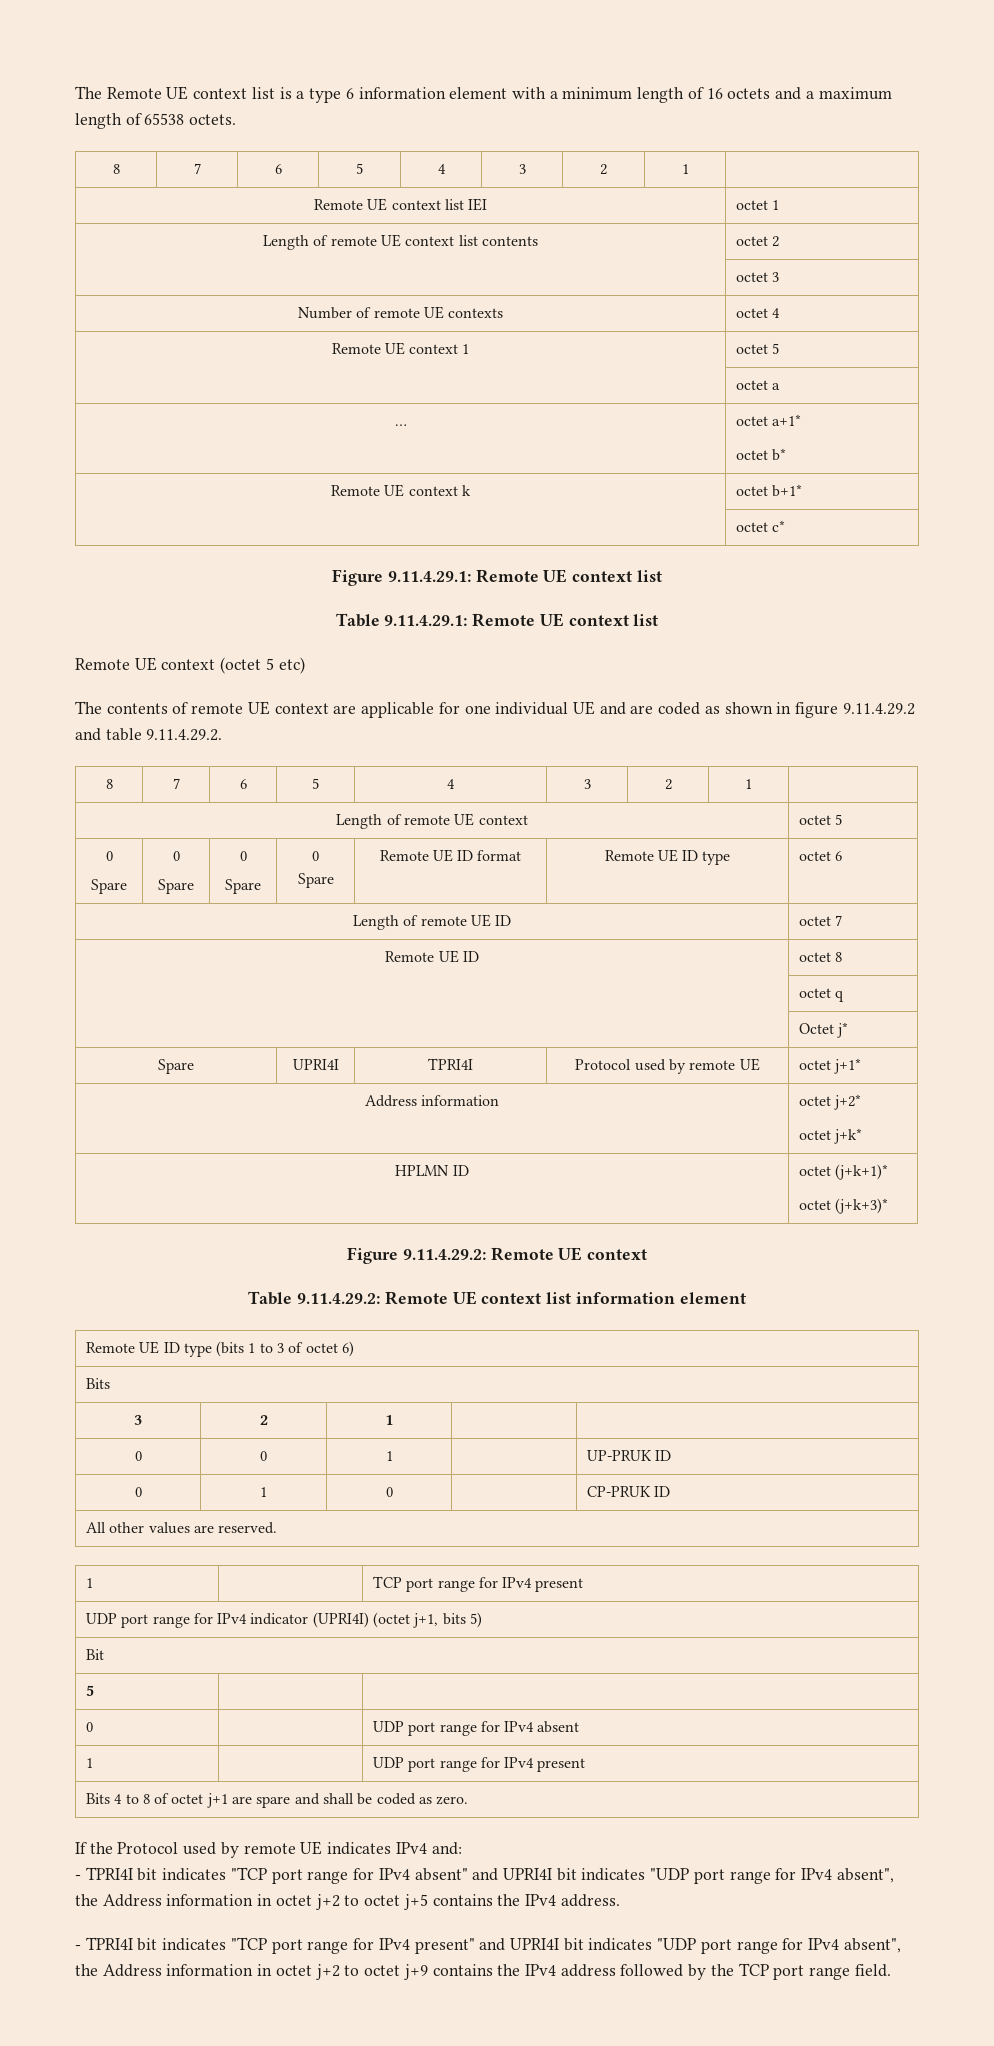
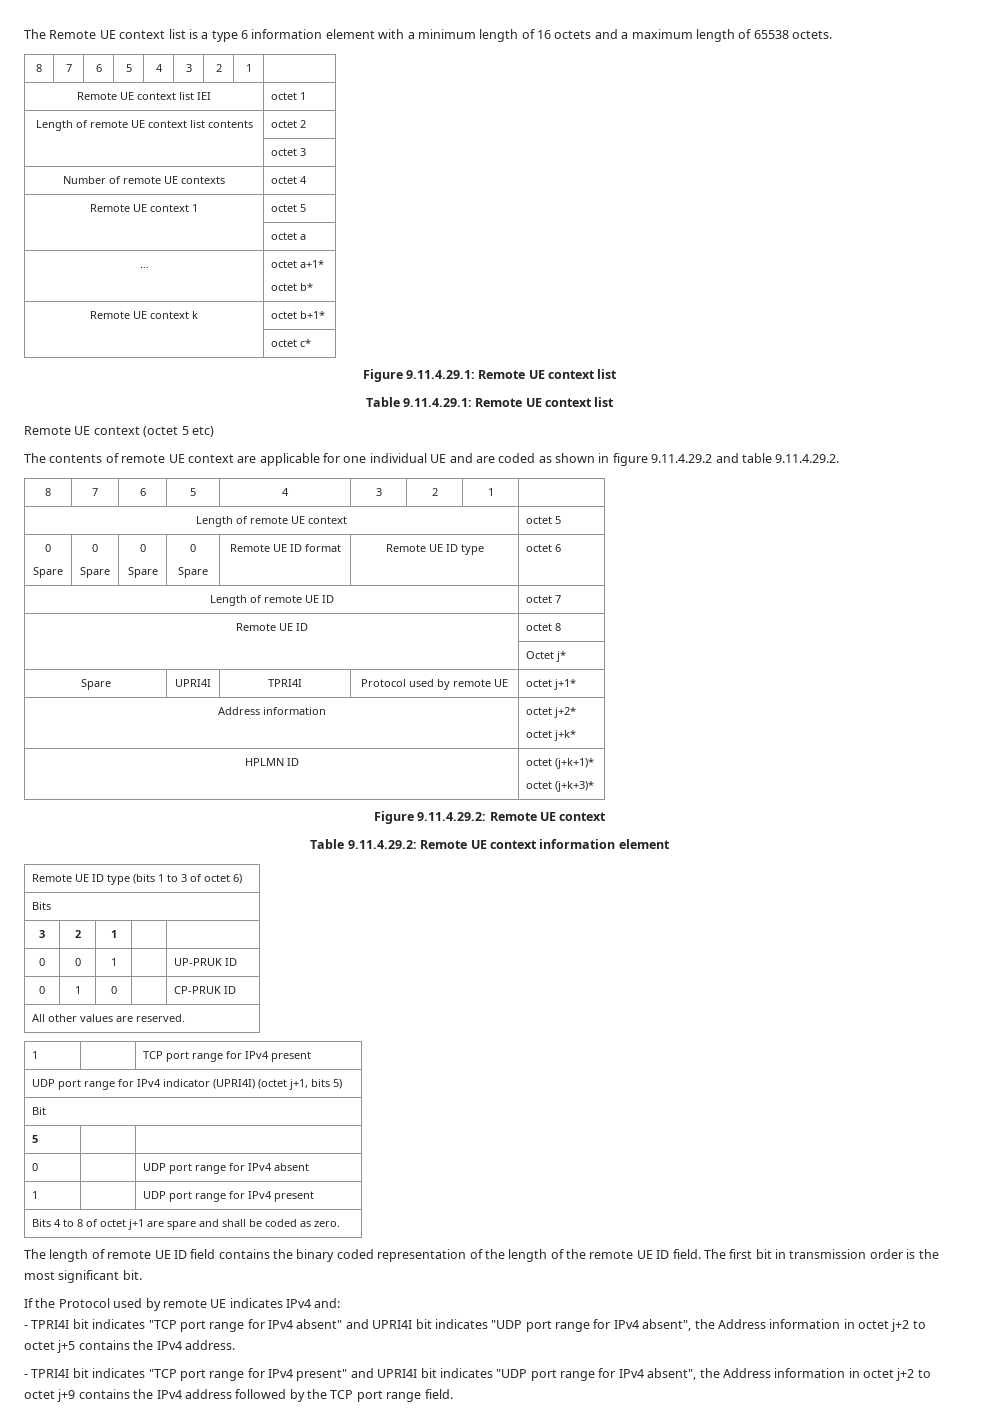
- | octet q
- Table 9.11.4.29.2: Remote UE context list information element
+ Table 9.11.4.29.2: Remote UE context information element
+ The length of remote UE ID field contains the binary coded representation of the length of the remote UE ID field. The first bit in transmission order is the most significant bit.

